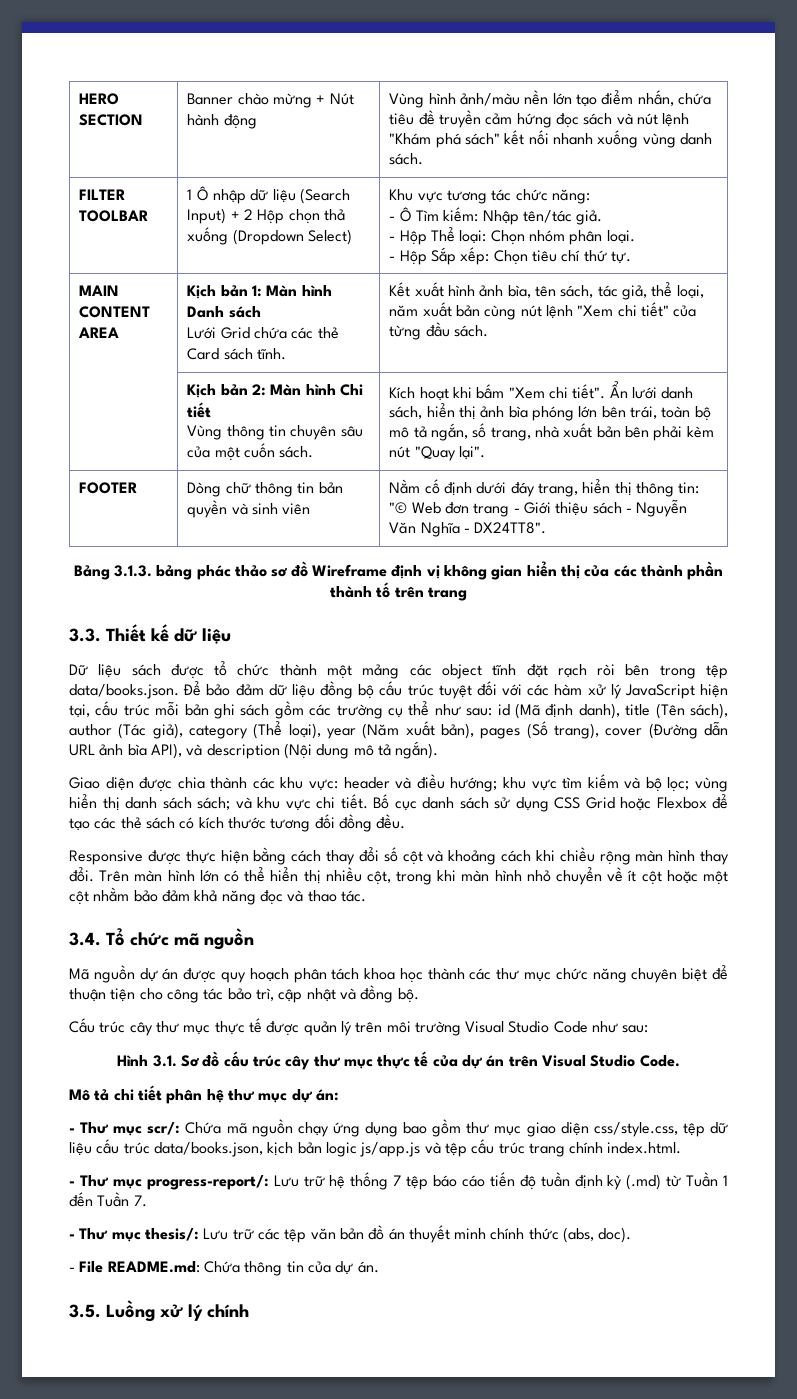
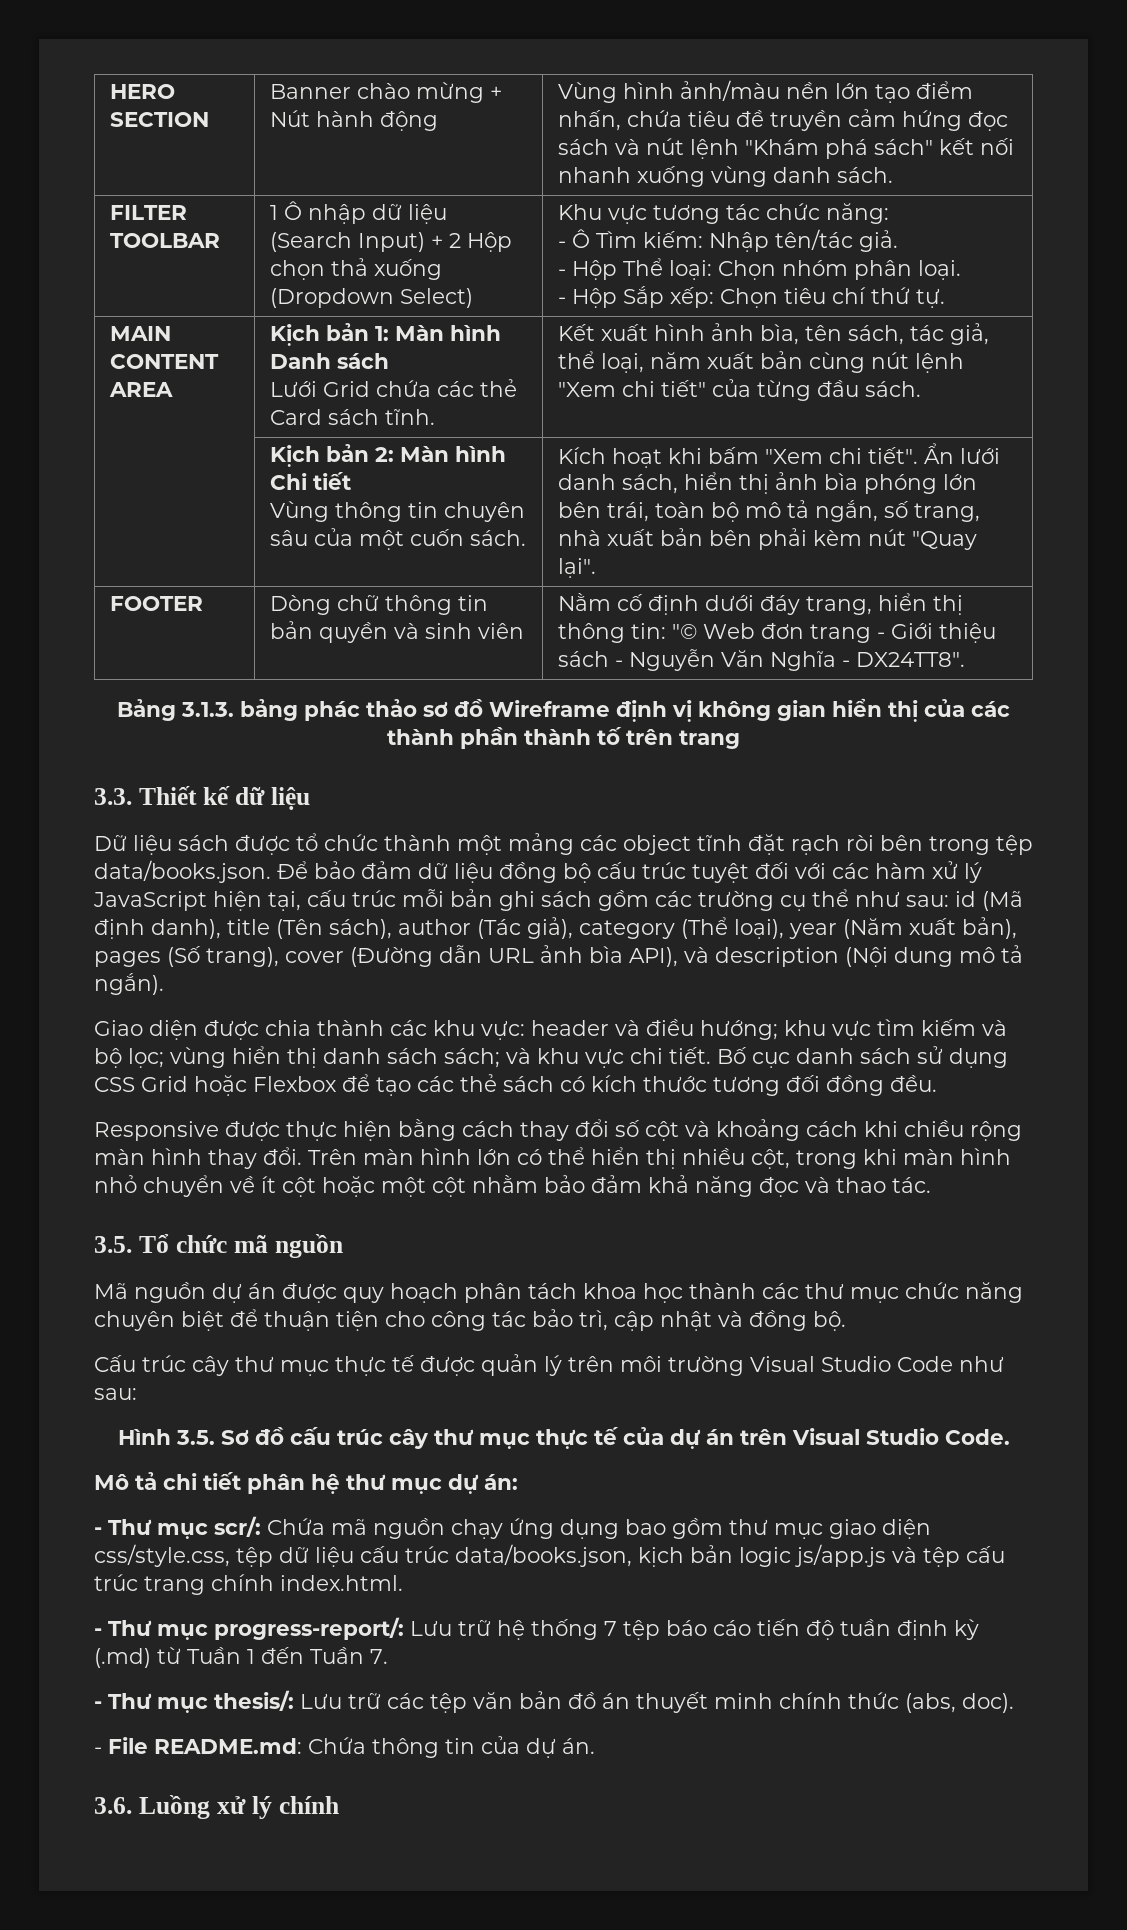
- 3.4. Tổ chức mã nguồn
+ 3.5. Tổ chức mã nguồn
- Hình 3.1. Sơ đồ cấu trúc cây thư mục thực tế của dự án trên Visual Studio Code.
+ Hình 3.5. Sơ đồ cấu trúc cây thư mục thực tế của dự án trên Visual Studio Code.
- 3.5. Luồng xử lý chính
+ 3.6. Luồng xử lý chính

